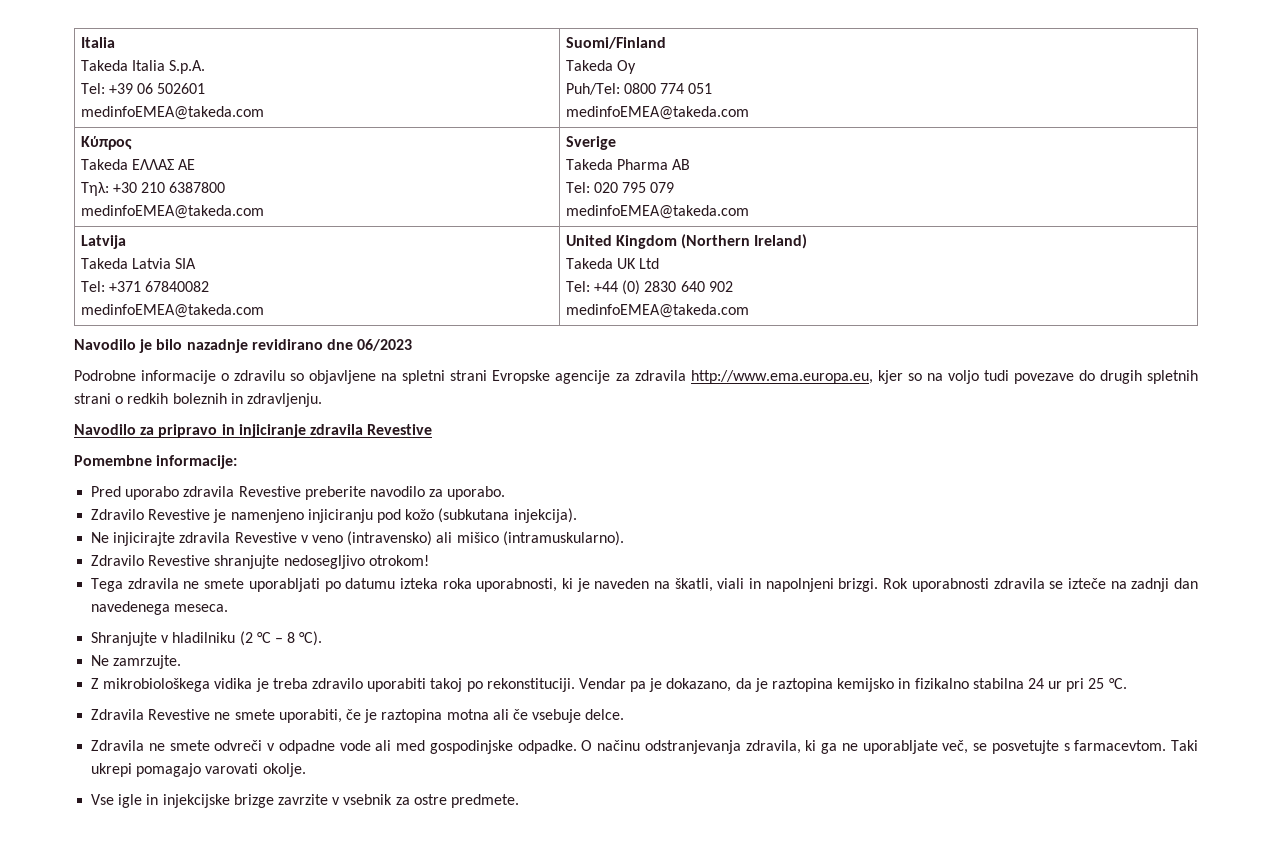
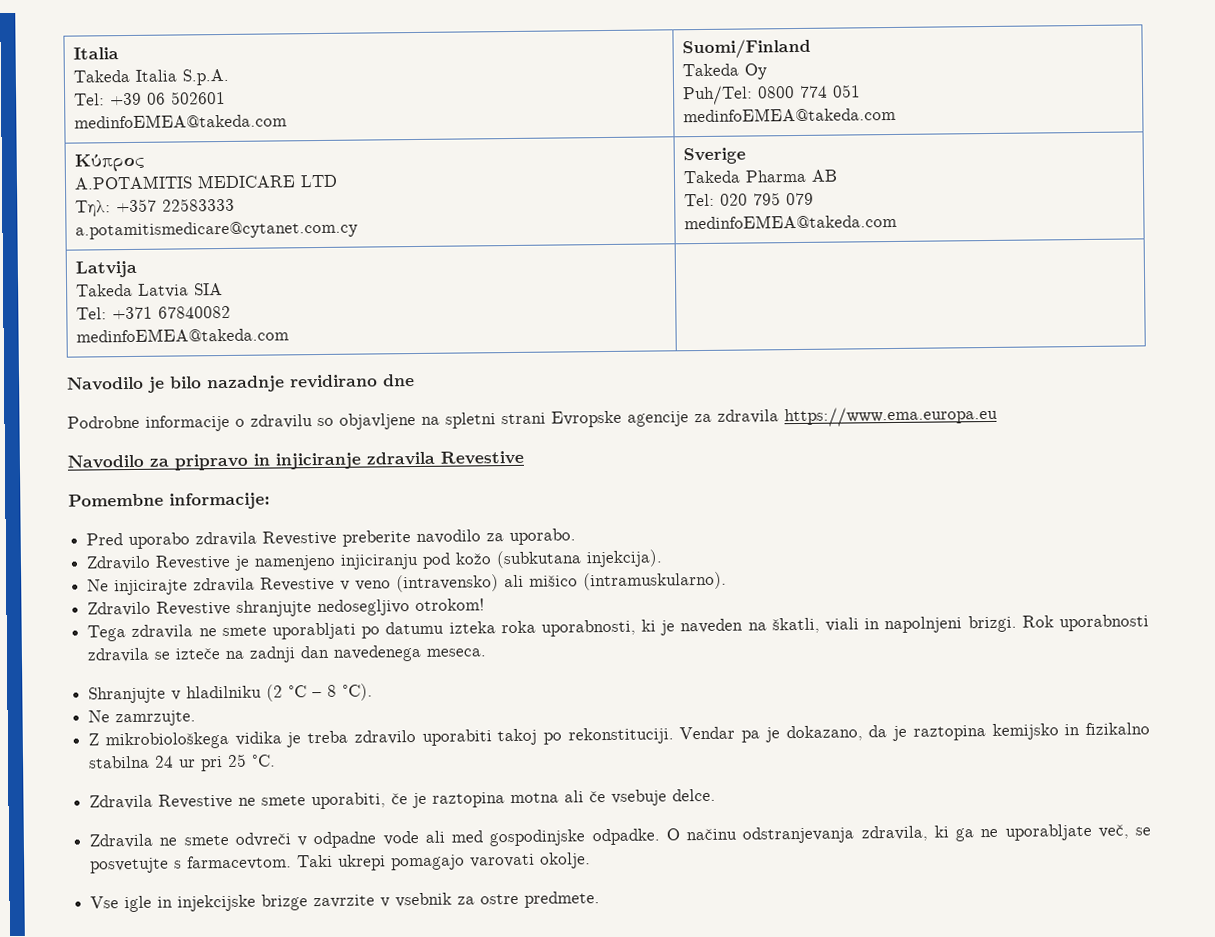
  Κύπρος
- Τakeda ΕΛΛΑΣ ΑΕ
- Τηλ: +30 210 6387800
- medinfoEMEA@takeda.com | Sverige
+ A.POTAMITIS MEDICARE LTD
+ Τηλ: +357 22583333
+ a.potamitismedicare@cytanet.com.cy | Sverige
  Latvija
  Takeda Latvia SIA
  Tel: +371 67840082
- medinfoEMEA@takeda.com | United Kingdom (Northern Ireland)
- Takeda UK Ltd
- Tel: +44 (0) 2830 640 902
- medinfoEMEA@takeda.com
+ medinfoEMEA@takeda.com |
- Navodilo je bilo nazadnje revidirano dne 06/2023
+ Navodilo je bilo nazadnje revidirano dne
- Podrobne informacije o zdravilu so objavljene na spletni strani Evropske agencije za zdravila http://www.ema.europa.eu, kjer so na voljo tudi povezave do drugih spletnih strani o redkih boleznih in zdravljenju.
+ Podrobne informacije o zdravilu so objavljene na spletni strani Evropske agencije za zdravila https://www.ema.europa.eu

